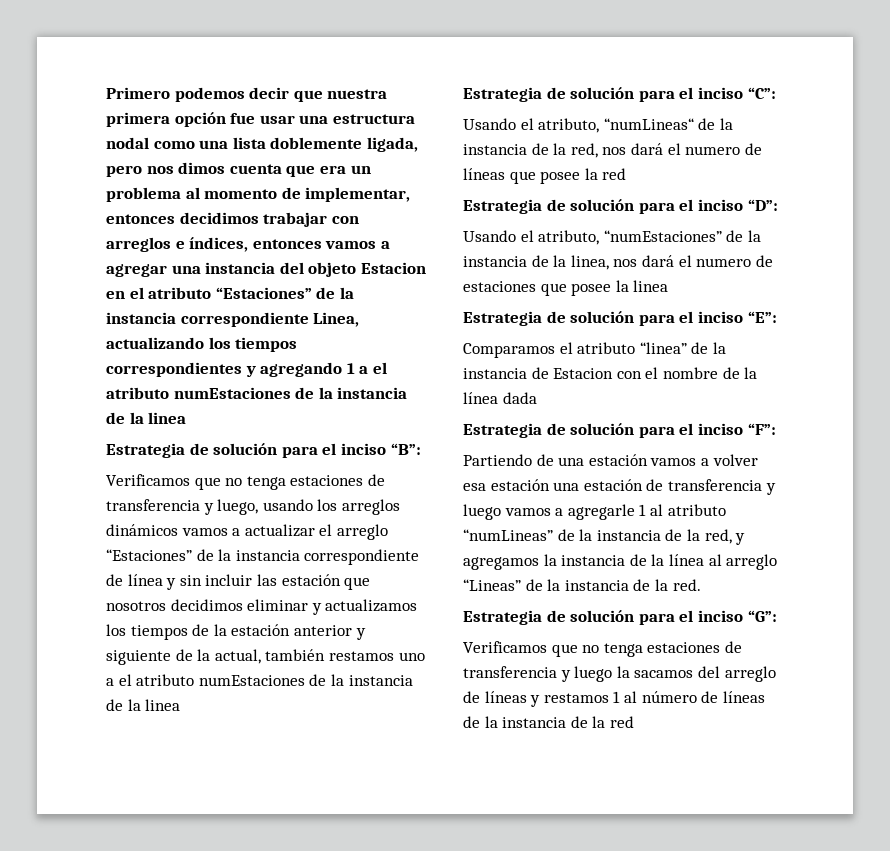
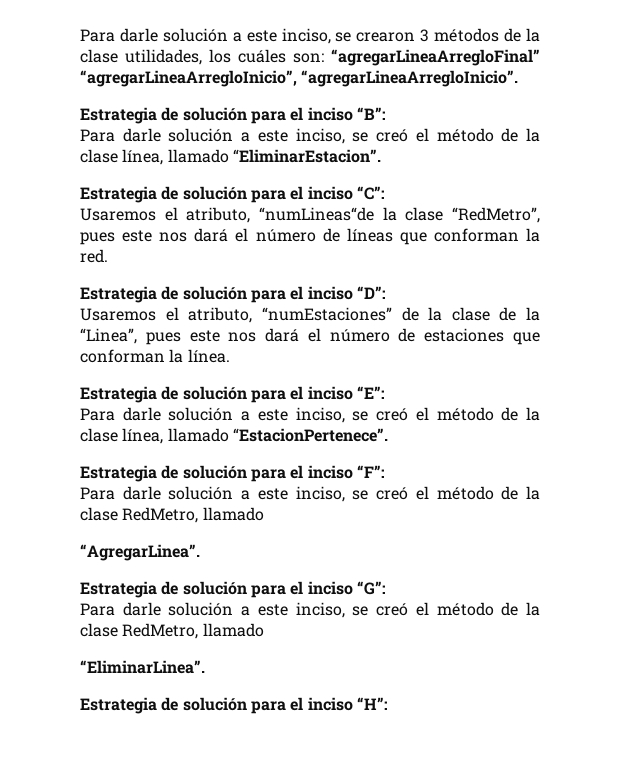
- Primero podemos decir que nuestra primera opción fue usar una estructura nodal como una lista doblemente ligada, pero nos dimos cuenta que era un problema al momento de implementar, entonces decidimos trabajar con arreglos e índices, entonces vamos a agregar una instancia del objeto Estacion en el atributo “Estaciones” de la instancia correspondiente Linea, actualizando los tiempos correspondientes y agregando 1 a el atributo numEstaciones de la instancia de la linea
+ Para darle solución a este inciso, se crearon 3 métodos de la clase utilidades, los cuáles son: “agregarLineaArregloFinal” “agregarLineaArregloInicio”, “agregarLineaArregloInicio”.
- Verificamos que no tenga estaciones de transferencia y luego, usando los arreglos dinámicos vamos a actualizar el arreglo “Estaciones” de la instancia correspondiente de línea y sin incluir las estación que nosotros decidimos eliminar y actualizamos los tiempos de la estación anterior y siguiente de la actual, también restamos uno a el atributo numEstaciones de la instancia de la linea
+ Para darle solución a este inciso, se creó el método de la clase línea, llamado “EliminarEstacion”.
- Usando el atributo, “numLineas“ de la instancia de la red, nos dará el numero de líneas que posee la red
+ Usaremos el atributo, “numLineas“de la clase “RedMetro”, pues este nos dará el número de líneas que conforman la red.
- Usando el atributo, “numEstaciones” de la instancia de la linea, nos dará el numero de estaciones que posee la linea
+ Usaremos el atributo, “numEstaciones” de la clase de la “Linea”, pues este nos dará el número de estaciones que conforman la línea.
- Comparamos el atributo “linea” de la instancia de Estacion con el nombre de la línea dada
+ Para darle solución a este inciso, se creó el método de la clase línea, llamado “EstacionPertenece”.
  Estrategia de solución para el inciso “F”:
- Partiendo de una estación vamos a volver esa estación una estación de transferencia y luego vamos a agregarle 1 al atributo “numLineas” de la instancia de la red, y agregamos la instancia de la línea al arreglo “Lineas” de la instancia de la red.
+ Para darle solución a este inciso, se creó el método de la clase RedMetro, llamado
+ “AgregarLinea”.
  Estrategia de solución para el inciso “G”:
- Verificamos que no tenga estaciones de transferencia y luego la sacamos del arreglo de líneas y restamos 1 al número de líneas de la instancia de la red
+ Para darle solución a este inciso, se creó el método de la clase RedMetro, llamado
+ “EliminarLinea”.
+ Estrategia de solución para el inciso “H”:

